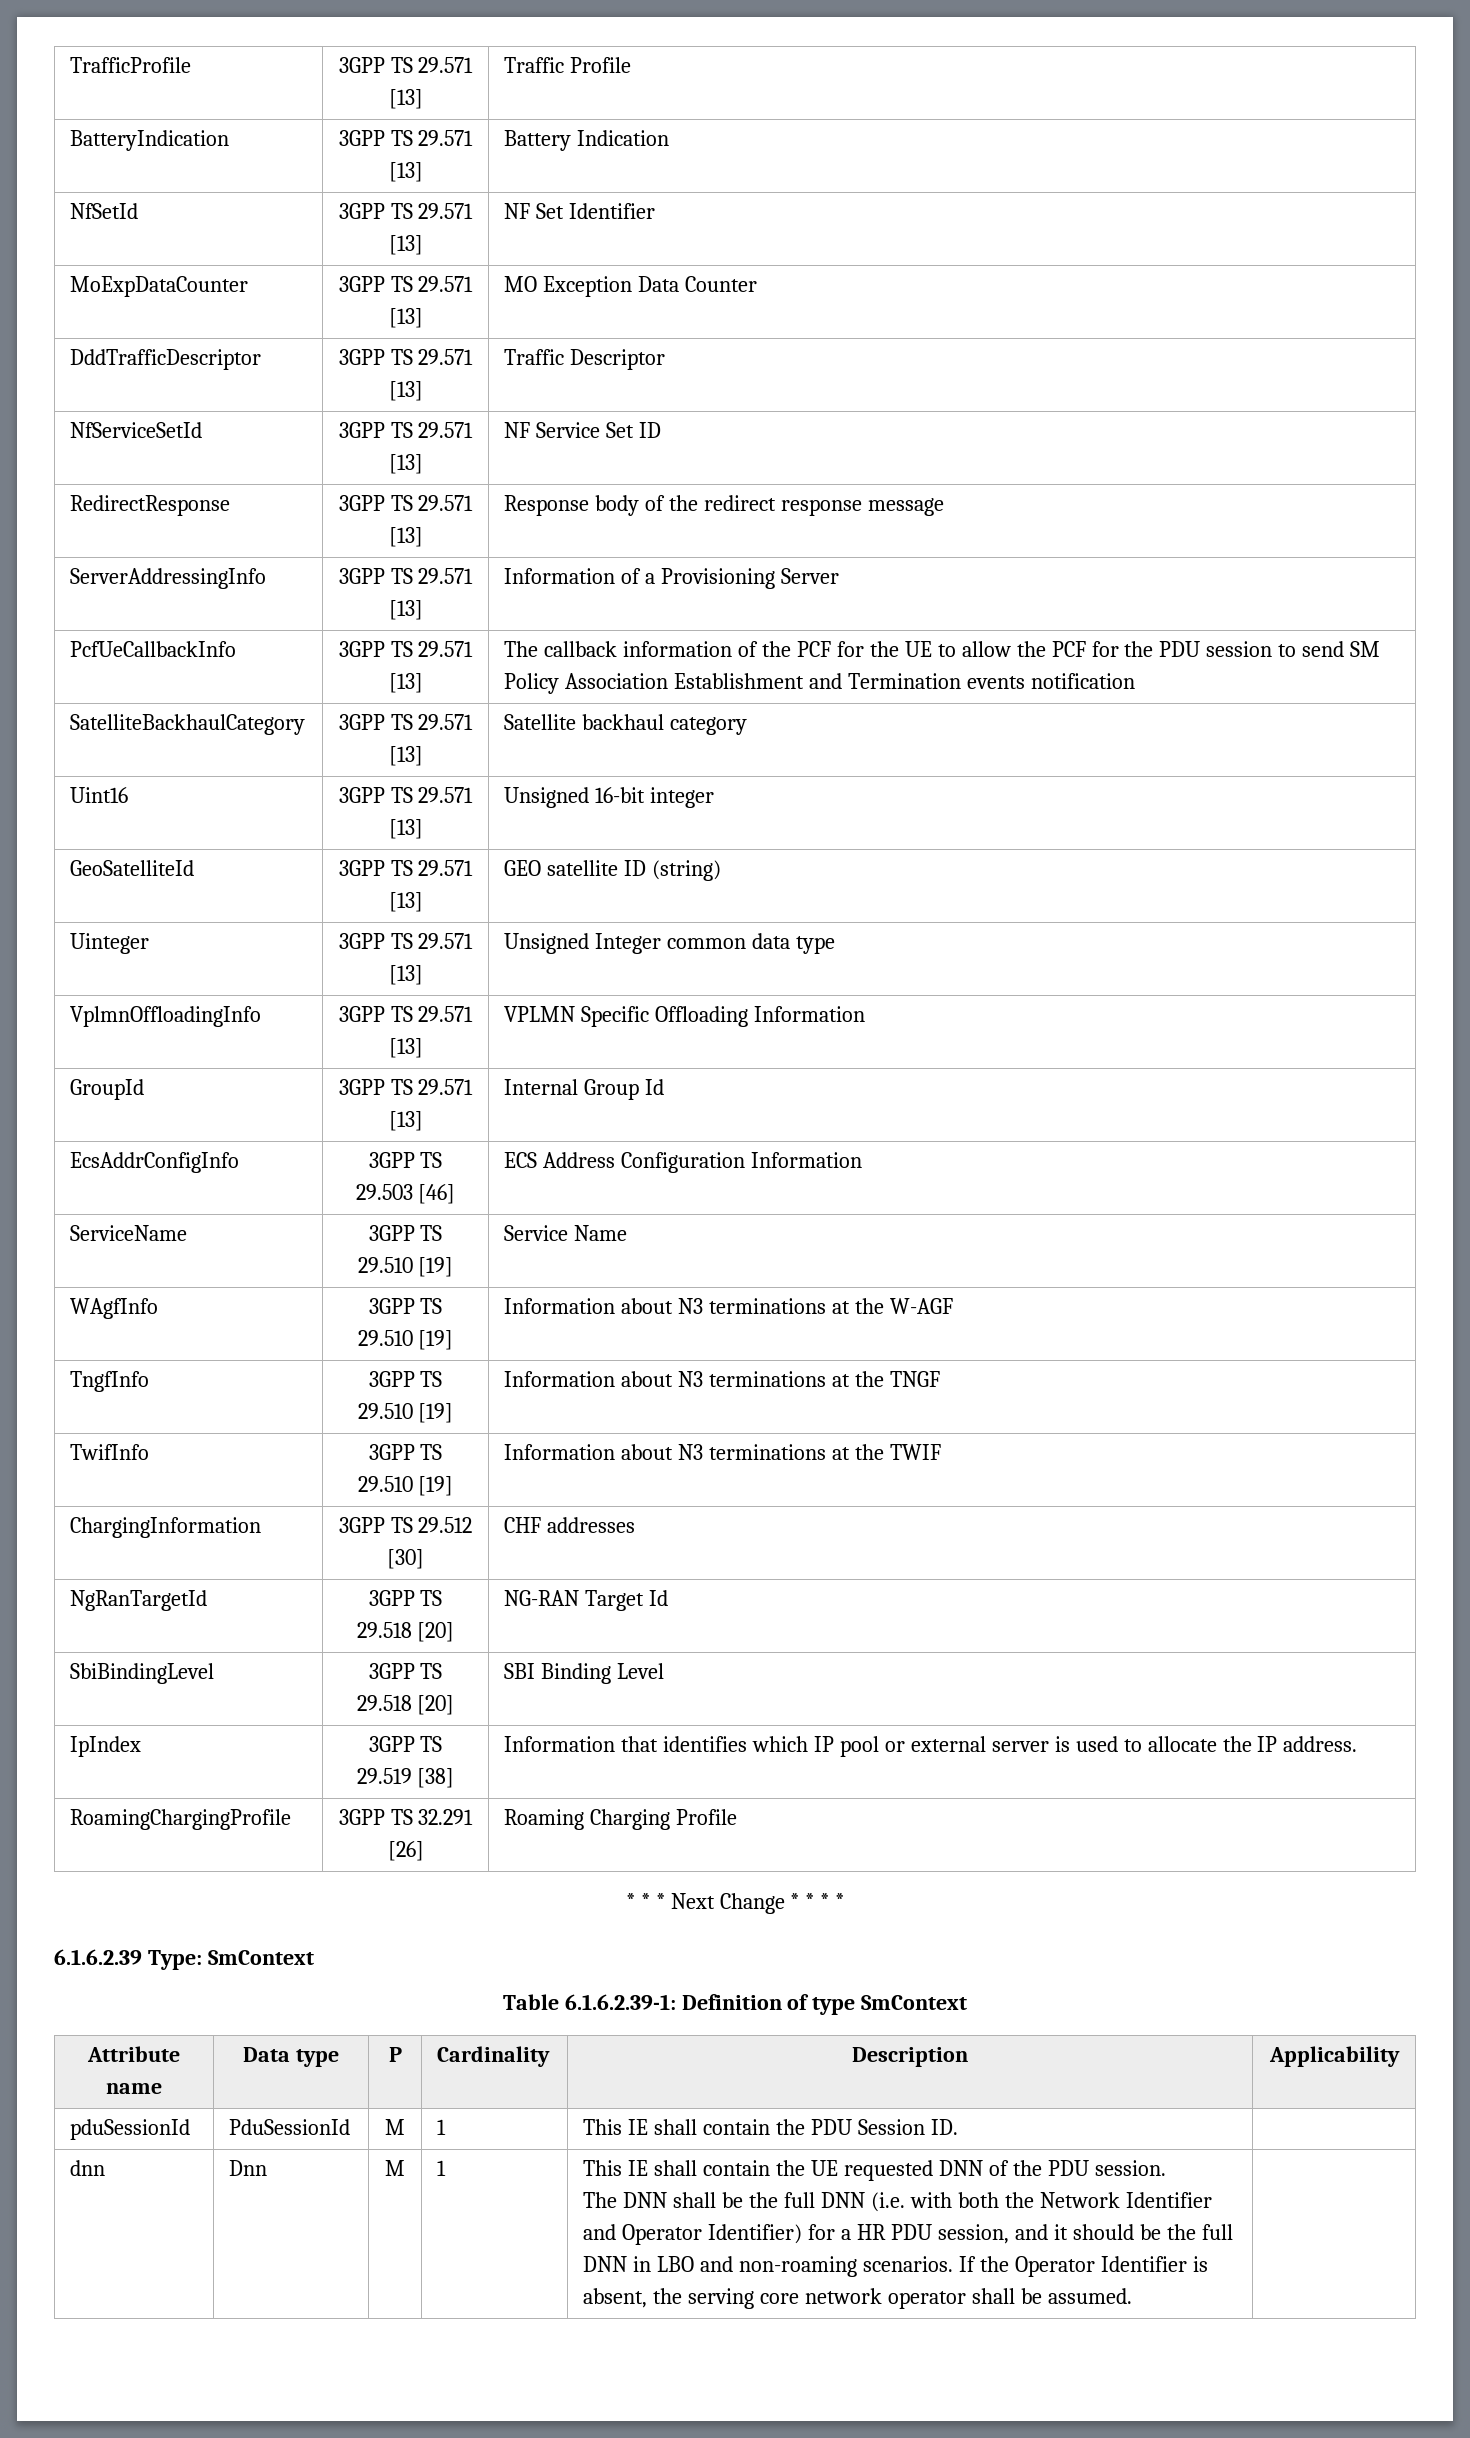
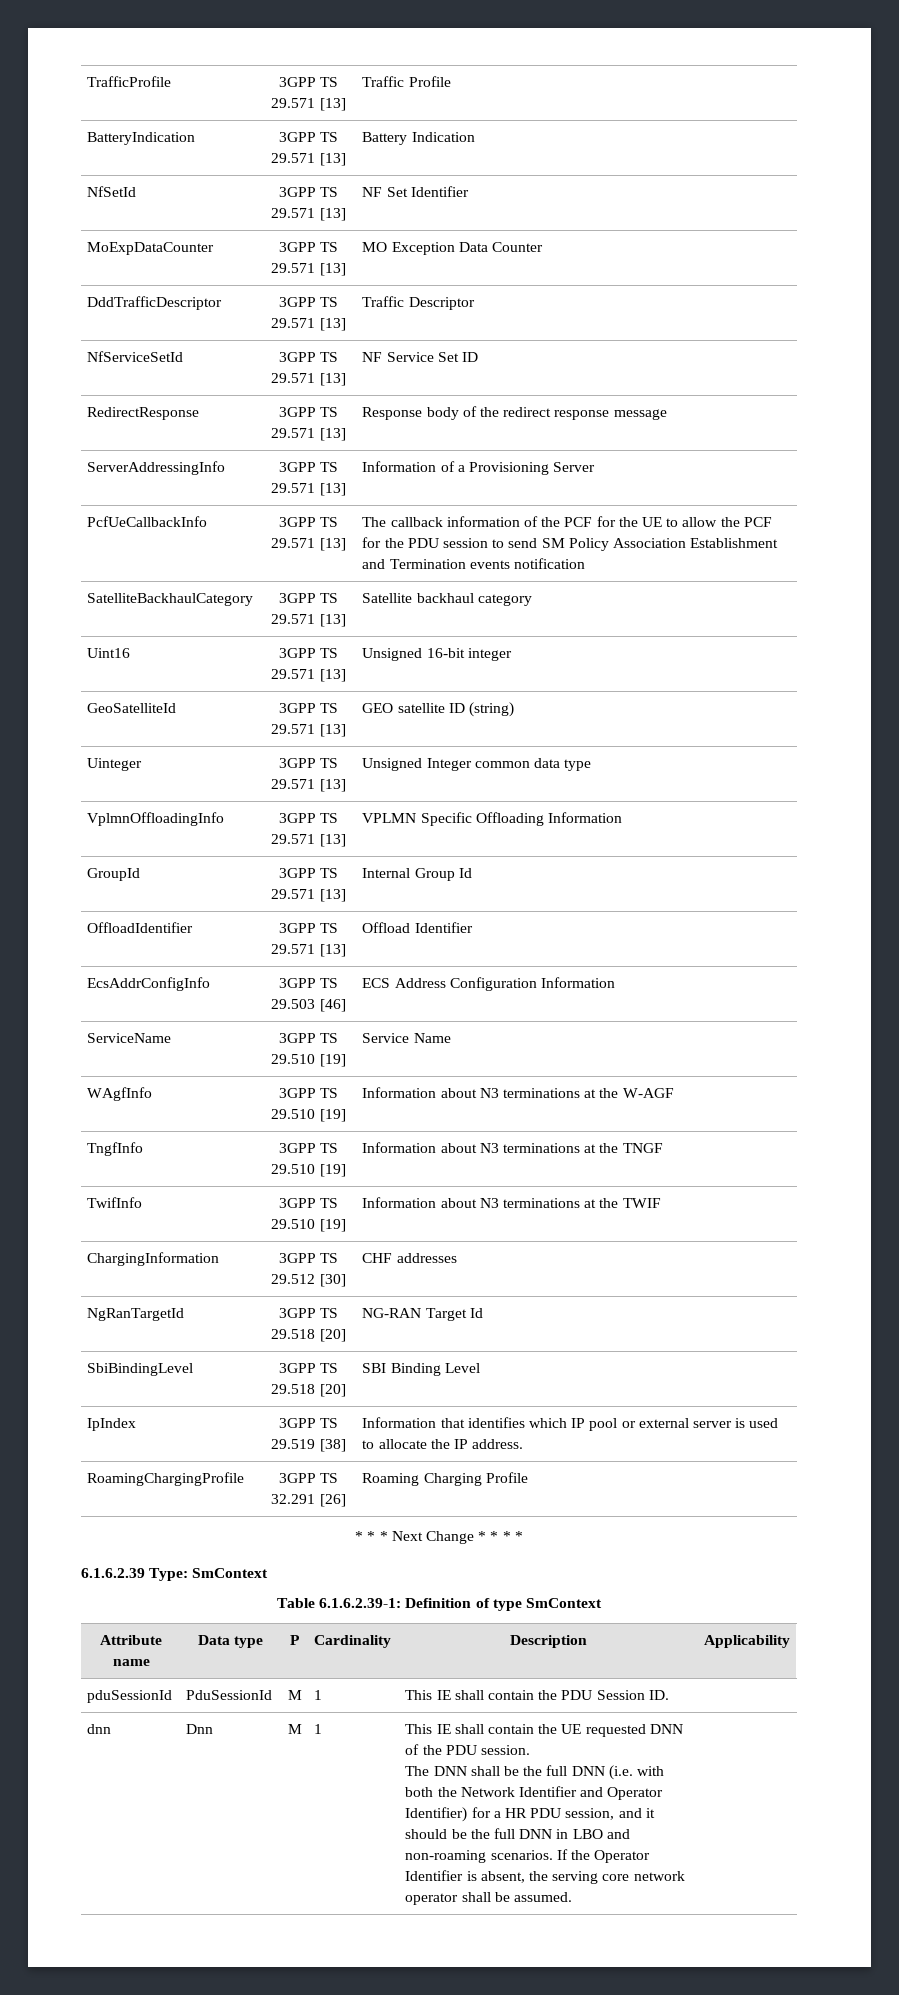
+ OffloadIdentifier | 3GPP TS 29.571 [13] | Offload Identifier

